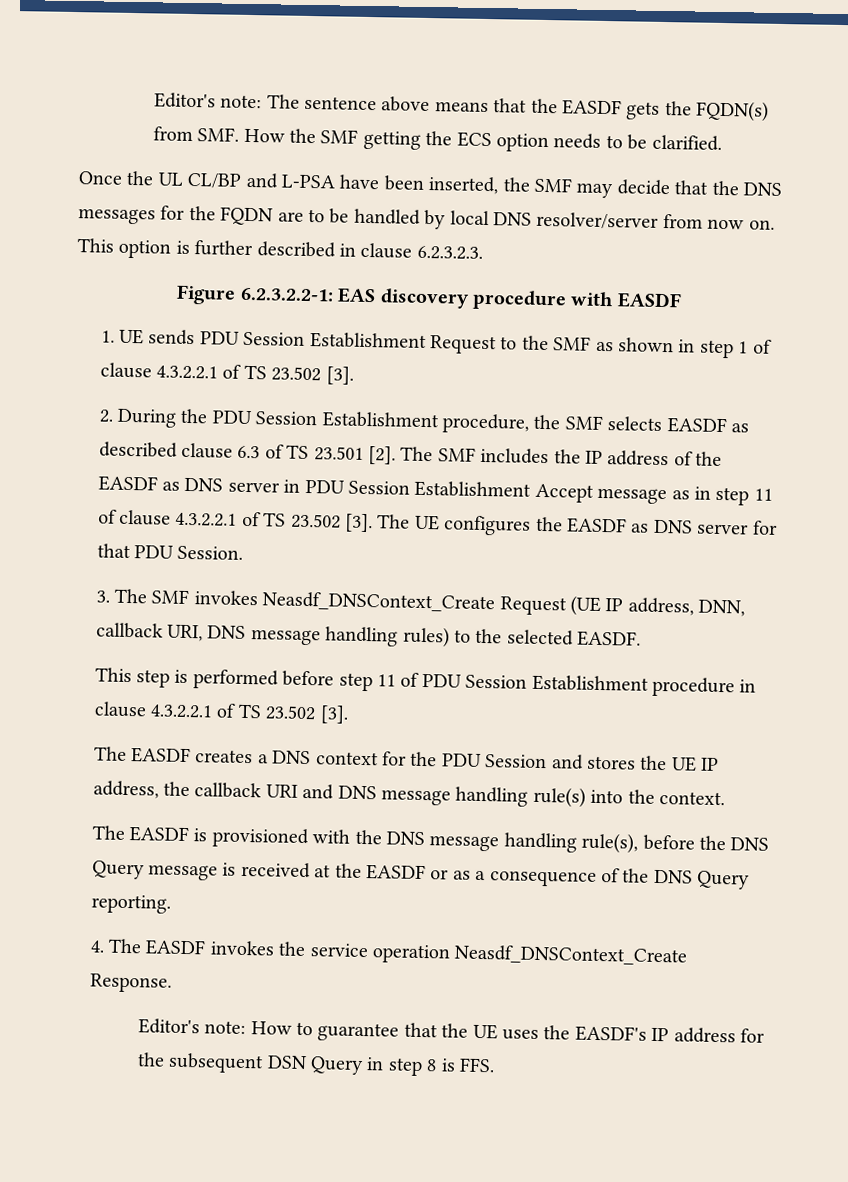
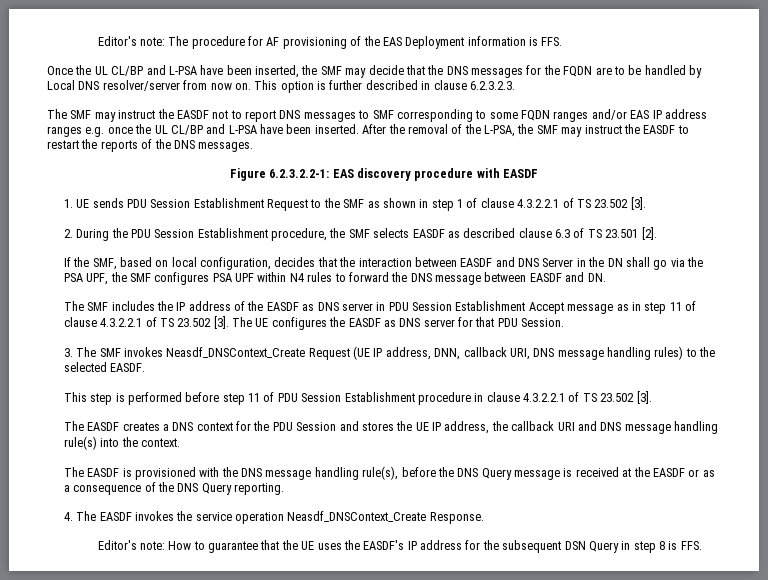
- Editor's note: The sentence above means that the EASDF gets the FQDN(s) from SMF. How the SMF getting the ECS option needs to be clarified.
+ Editor's note: The procedure for AF provisioning of the EAS Deployment information is FFS.
- Once the UL CL/BP and L-PSA have been inserted, the SMF may decide that the DNS messages for the FQDN are to be handled by local DNS resolver/server from now on.
+ Once the UL CL/BP and L-PSA have been inserted, the SMF may decide that the DNS messages for the FQDN are to be handled by Local DNS resolver/server from now on.
+ The SMF may instruct the EASDF not to report DNS messages to SMF corresponding to some FQDN ranges and/or EAS IP address ranges e.g. once the UL CL/BP and L-PSA have been inserted. After the removal of the L-PSA, the SMF may instruct the EASDF to restart the reports of the DNS messages.
- 2. During the PDU Session Establishment procedure, the SMF selects EASDF as described clause 6.3 of TS 23.501 [2]. The SMF includes the IP address of the EASDF as DNS server in PDU Session Establishment Accept message as in step 11 of clause 4.3.2.2.1 of TS 23.502 [3].
+ 2. During the PDU Session Establishment procedure, the SMF selects EASDF as described clause 6.3 of TS 23.501 [2].
+ If the SMF, based on local configuration, decides that the interaction between EASDF and DNS Server in the DN shall go via the PSA UPF, the SMF configures PSA UPF within N4 rules to forward the DNS message between EASDF and DN.
+ The SMF includes the IP address of the EASDF as DNS server in PDU Session Establishment Accept message as in step 11 of clause 4.3.2.2.1 of TS 23.502 [3].

